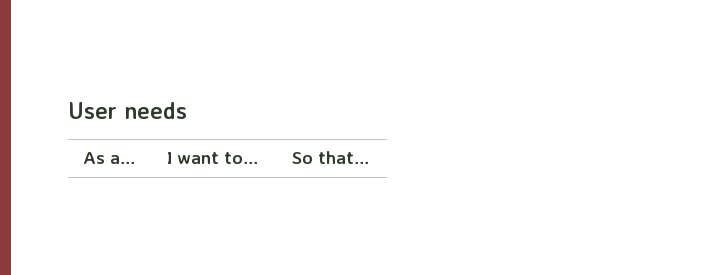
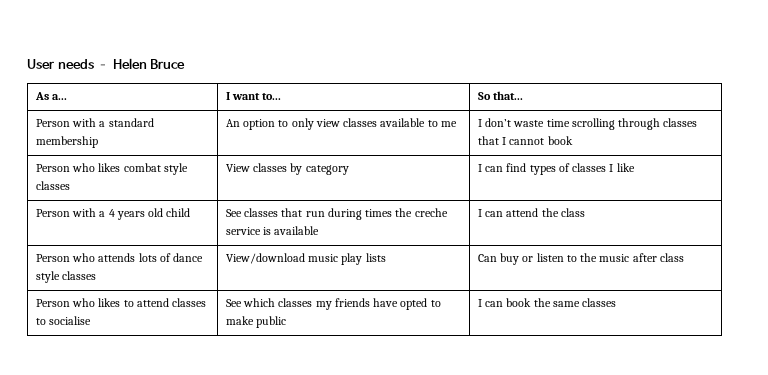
- User needs
+ User needs – Helen Bruce
+ Person with a standard membership | An option to only view classes available to me | I don’t waste time scrolling through classes that I cannot book
+ Person who likes combat style classes | View classes by category | I can find types of classes I like
+ Person with a 4 years old child | See classes that run during times the creche service is available | I can attend the class
+ Person who attends lots of dance style classes | View/download music play lists | Can buy or listen to the music after class
+ Person who likes to attend classes to socialise | See which classes my friends have opted to make public | I can book the same classes

